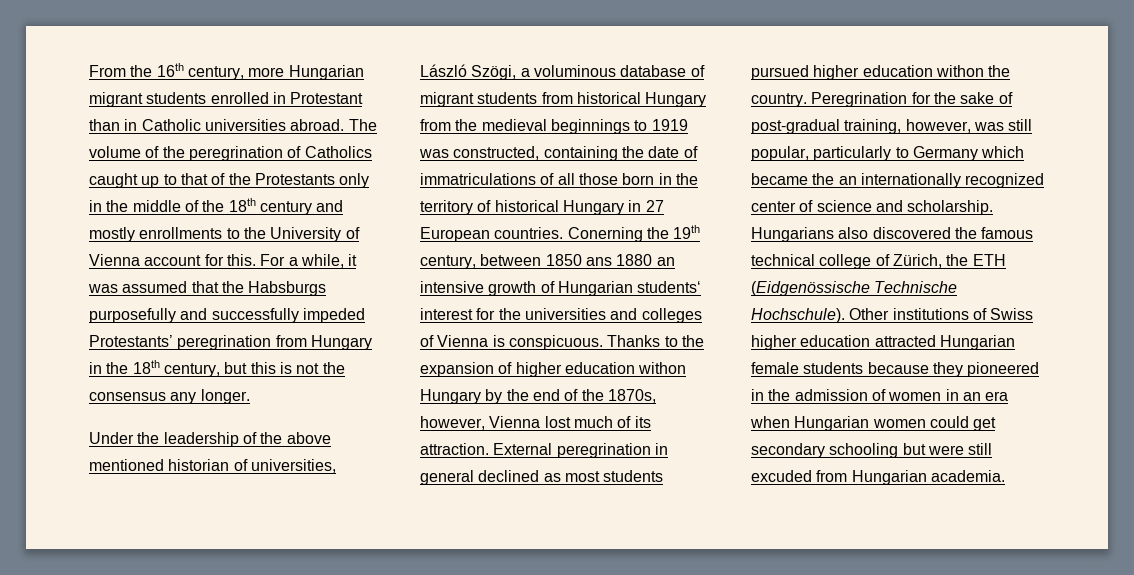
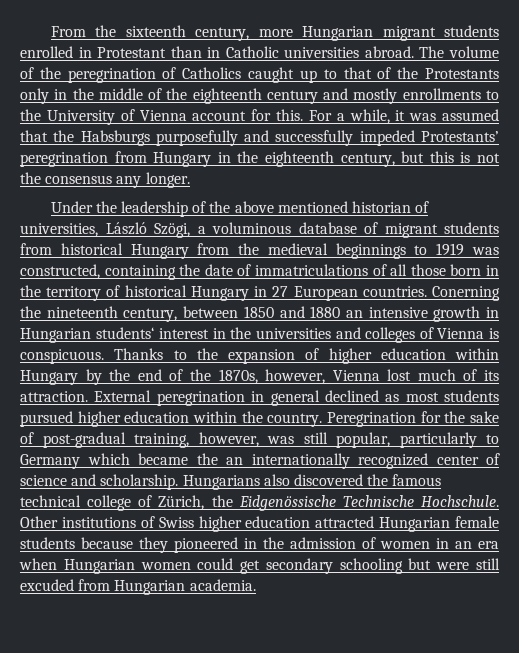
- From the 16th century, more Hungarian migrant students enrolled in Protestant than in Catholic universities abroad.
+ From the sixteenth century, more Hungarian migrant students enrolled in Protestant than in Catholic universities abroad.
- The volume of the peregrination of Catholics caught up to that of the Protestants only in the middle of the 18th century and mostly enrollments to the University of Vienna account for this.
+ The volume of the peregrination of Catholics caught up to that of the Protestants only in the middle of the eighteenth century and mostly enrollments to the University of Vienna account for this.
- For a while, it was assumed that the Habsburgs purposefully and successfully impeded Protestants’ peregrination from Hungary in the 18th century, but this is not the consensus any longer.
+ For a while, it was assumed that the Habsburgs purposefully and successfully impeded Protestants’ peregrination from Hungary in the eighteenth century, but this is not the consensus any longer.
- Conerning the 19th century, between 1850 ans 1880 an intensive growth of Hungarian students‘ interest for the universities and colleges of Vienna is conspicuous.
+ Conerning the nineteenth century, between 1850 and 1880 an intensive growth in Hungarian students‘ interest in the universities and colleges of Vienna is conspicuous.
- Thanks to the expansion of higher education withon Hungary by the end of the 1870s, however, Vienna lost much of its attraction.
+ Thanks to the expansion of higher education within Hungary by the end of the 1870s, however, Vienna lost much of its attraction.
- External peregrination in general declined as most students pursued higher education withon the country.
+ External peregrination in general declined as most students pursued higher education within the country.
- Hungarians also discovered the famous technical college of Zürich, the ETH (Eidgenössische Technische Hochschule).
+ Hungarians also discovered the famous technical college of Zürich, the Eidgenössische Technische Hochschule.

